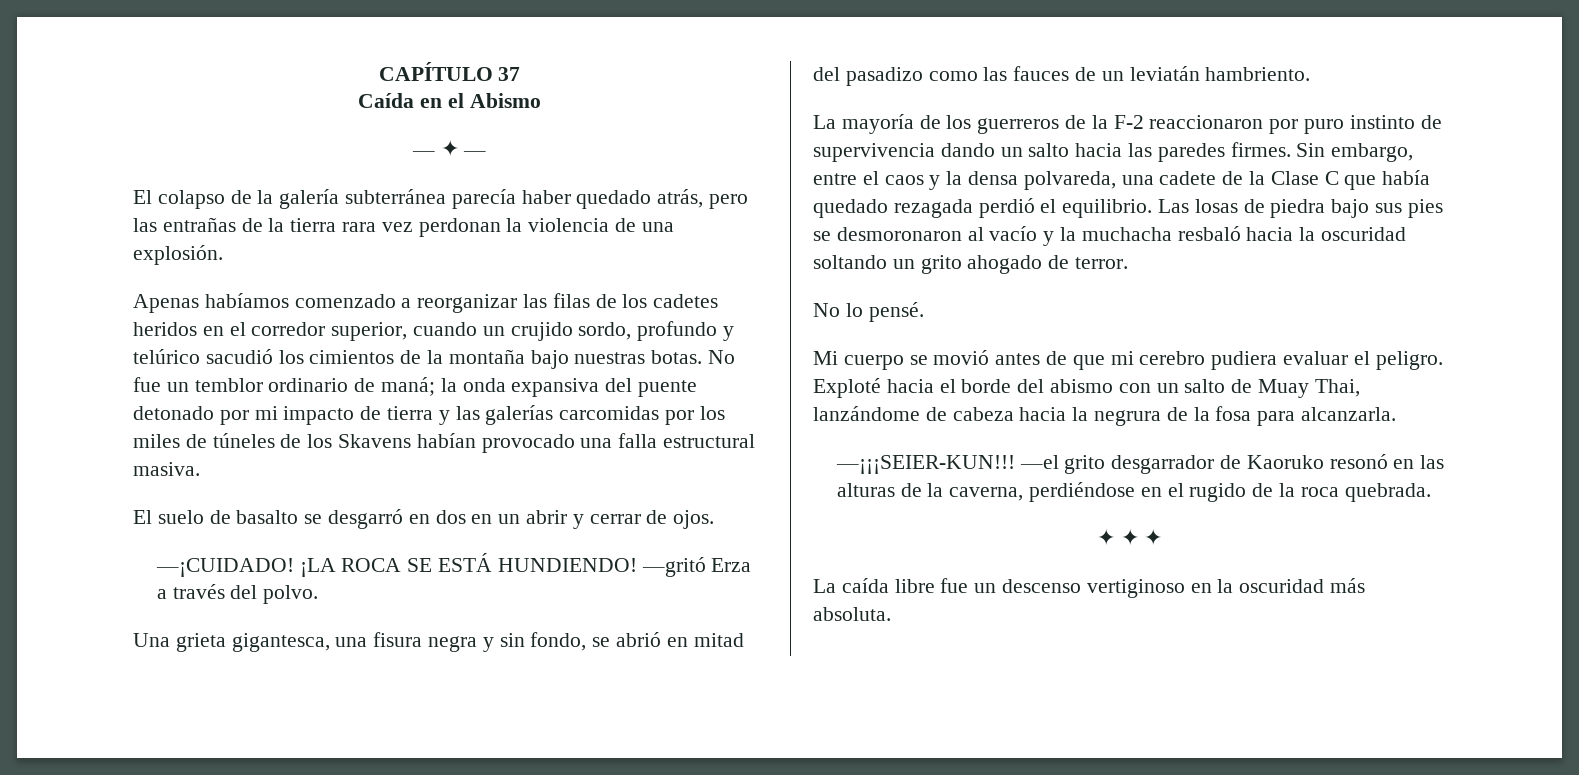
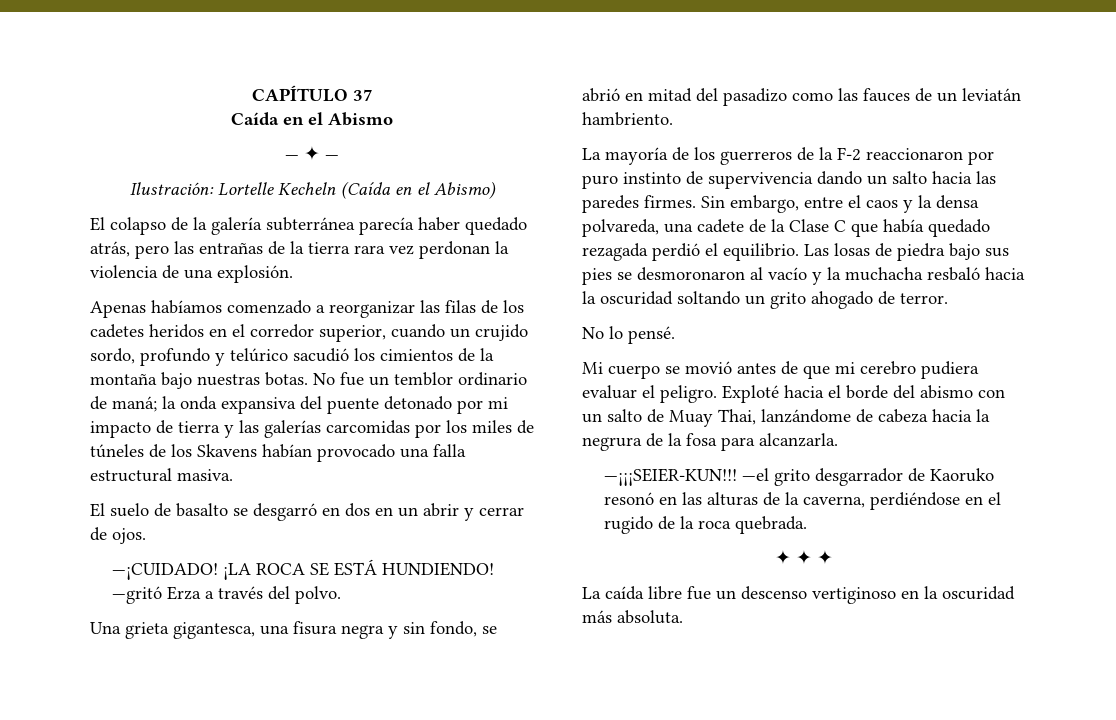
+ Ilustración: Lortelle Kecheln (Caída en el Abismo)

